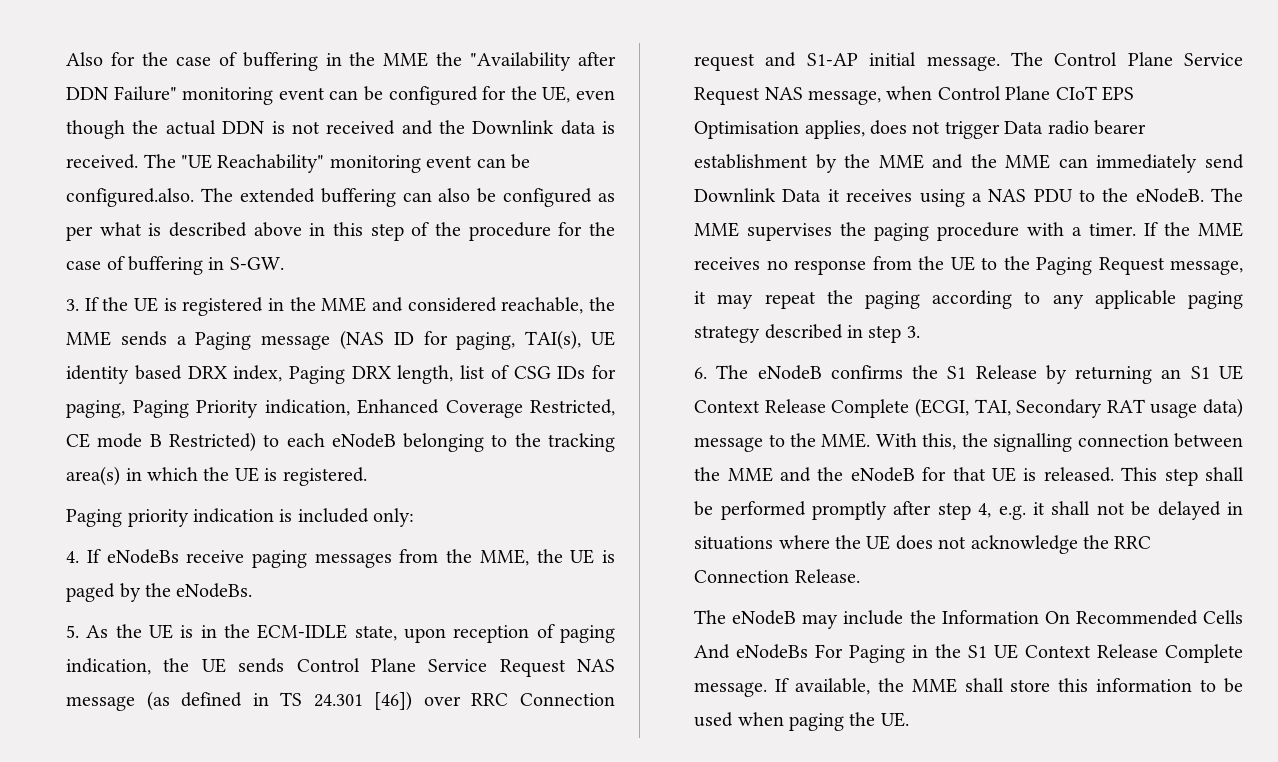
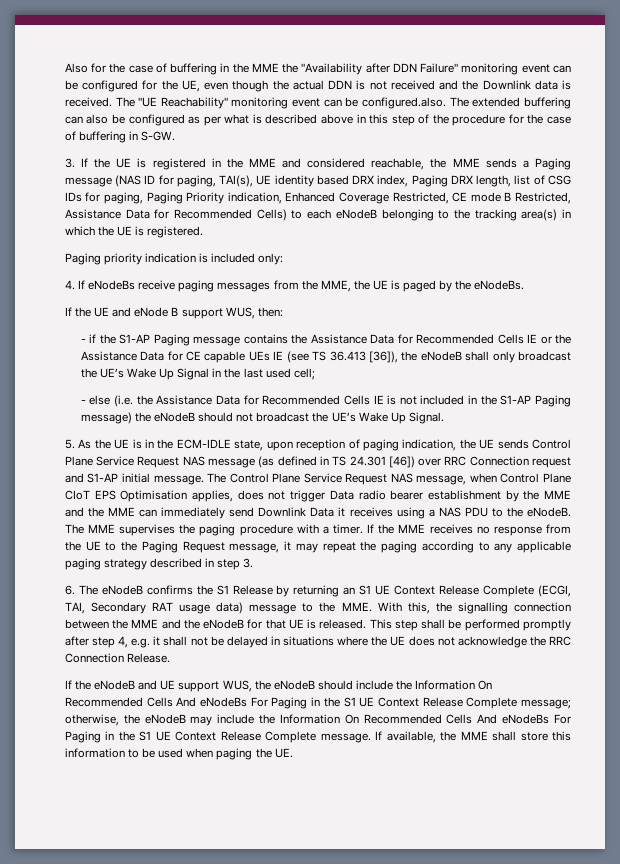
- 3. If the UE is registered in the MME and considered reachable, the MME sends a Paging message (NAS ID for paging, TAI(s), UE identity based DRX index, Paging DRX length, list of CSG IDs for paging, Paging Priority indication, Enhanced Coverage Restricted, CE mode B Restricted) to each eNodeB belonging to the tracking area(s) in which the UE is registered.
+ 3. If the UE is registered in the MME and considered reachable, the MME sends a Paging message (NAS ID for paging, TAI(s), UE identity based DRX index, Paging DRX length, list of CSG IDs for paging, Paging Priority indication, Enhanced Coverage Restricted, CE mode B Restricted, Assistance Data for Recommended Cells) to each eNodeB belonging to the tracking area(s) in which the UE is registered.
+ If the UE and eNode B support WUS, then:
+ - if the S1-AP Paging message contains the Assistance Data for Recommended Cells IE or the Assistance Data for CE capable UEs IE (see TS 36.413 [36]), the eNodeB shall only broadcast the UE’s Wake Up Signal in the last used cell;
+ - else (i.e. the Assistance Data for Recommended Cells IE is not included in the S1-AP Paging message) the eNodeB should not broadcast the UE’s Wake Up Signal.
- The eNodeB may include the Information On Recommended Cells And eNodeBs For Paging in the S1 UE Context Release Complete message.
+ If the eNodeB and UE support WUS, the eNodeB should include the Information On Recommended Cells And eNodeBs For Paging in the S1 UE Context Release Complete message; otherwise, the eNodeB may include the Information On Recommended Cells And eNodeBs For Paging in the S1 UE Context Release Complete message.

